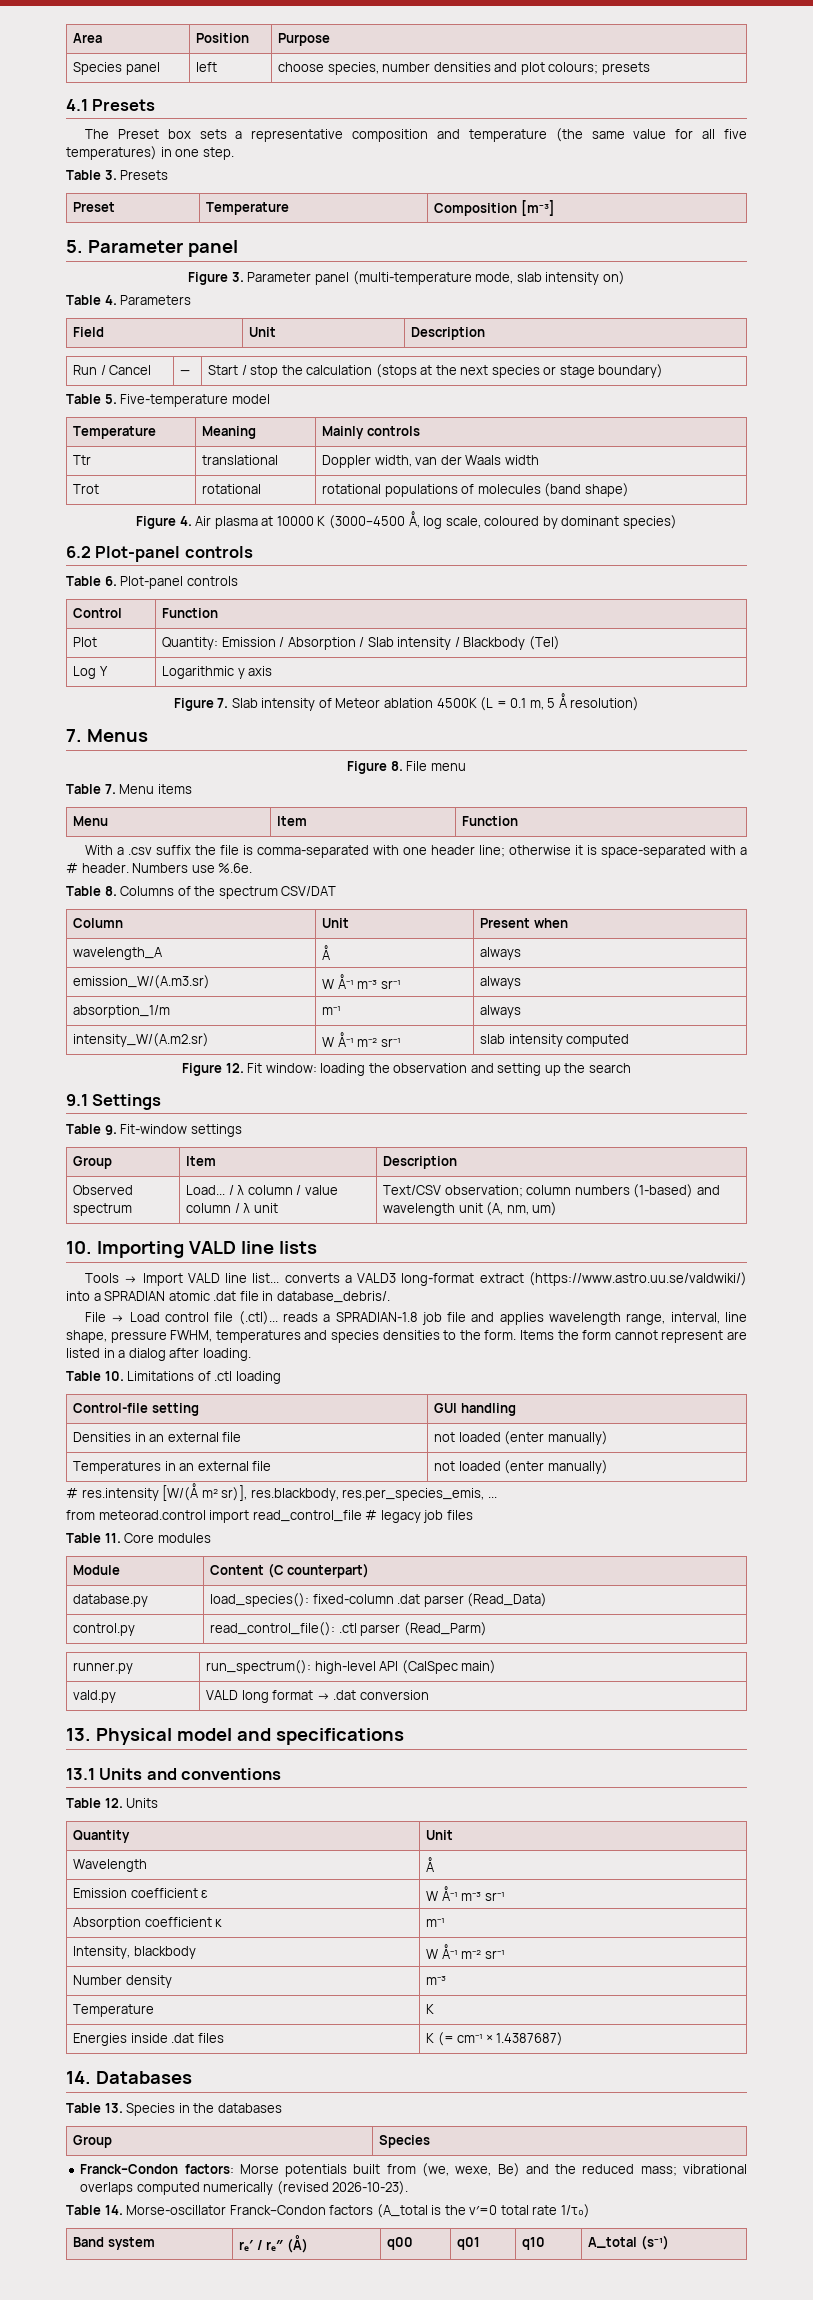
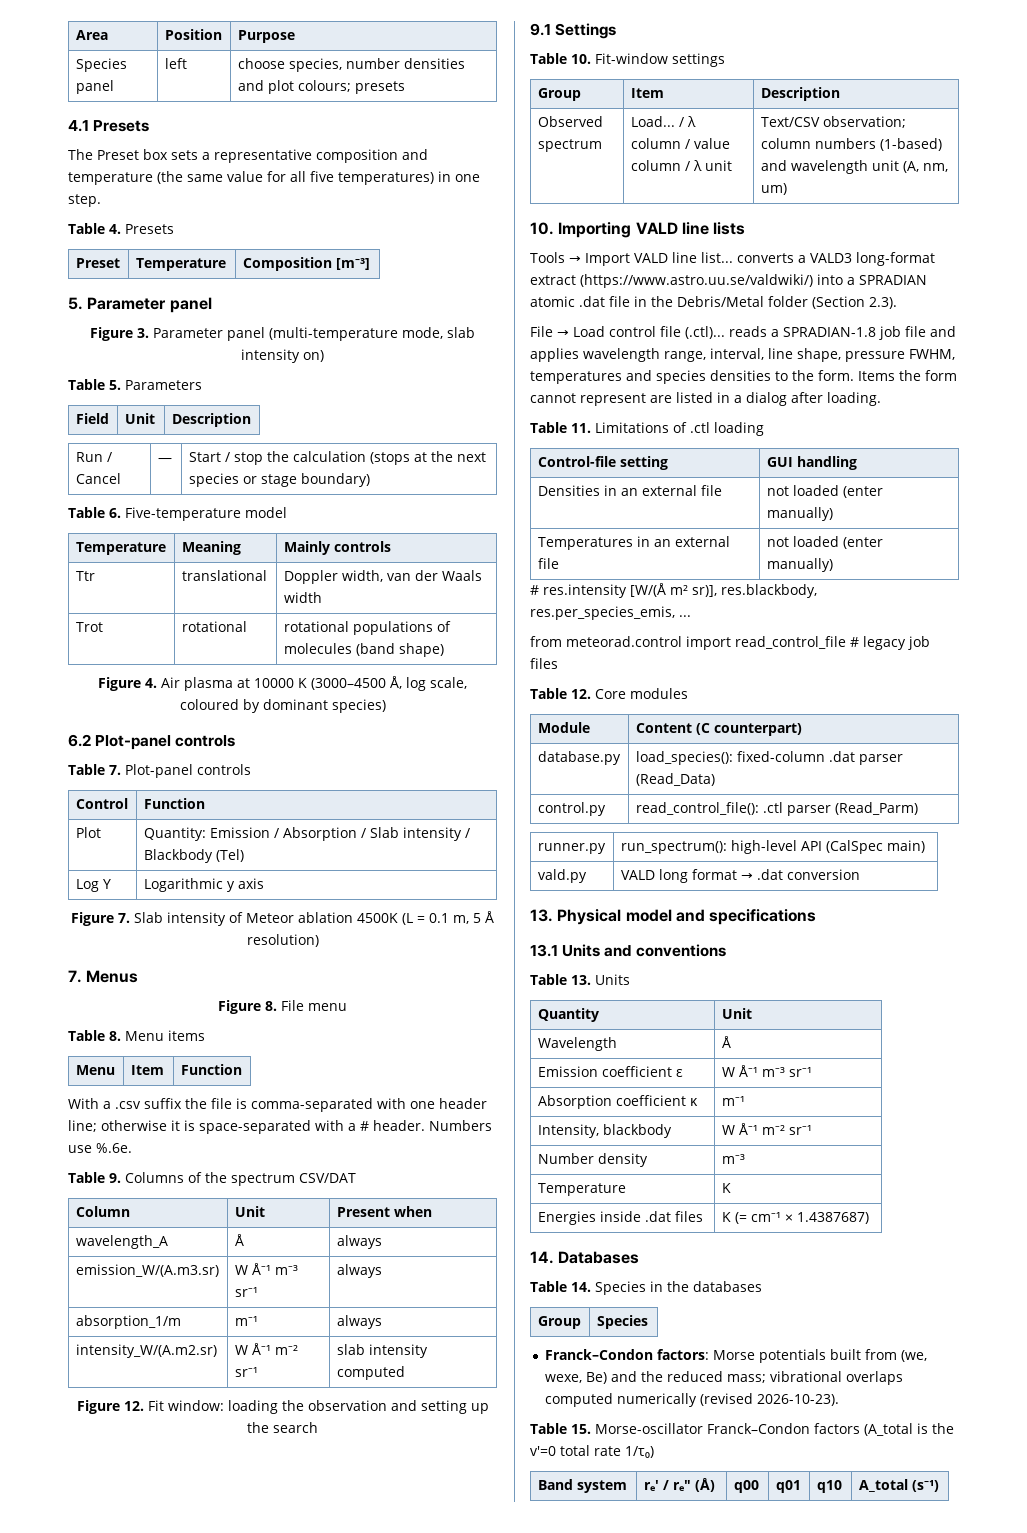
- Table 3. Presets
+ Table 4. Presets
- Table 4. Parameters
+ Table 5. Parameters
- Table 5. Five-temperature model
+ Table 6. Five-temperature model
- Table 6. Plot-panel controls
+ Table 7. Plot-panel controls
- Table 7. Menu items
+ Table 8. Menu items
- Table 8. Columns of the spectrum CSV/DAT
+ Table 9. Columns of the spectrum CSV/DAT
- Table 9. Fit-window settings
+ Table 10. Fit-window settings
- Tools → Import VALD line list... converts a VALD3 long-format extract (https://www.astro.uu.se/valdwiki/) into a SPRADIAN atomic .dat file in database_debris/.
+ Tools → Import VALD line list... converts a VALD3 long-format extract (https://www.astro.uu.se/valdwiki/) into a SPRADIAN atomic .dat file in the Debris/Metal folder (Section 2.3).
- Table 10. Limitations of .ctl loading
+ Table 11. Limitations of .ctl loading
- Table 11. Core modules
+ Table 12. Core modules
- Table 12. Units
+ Table 13. Units
- Table 13. Species in the databases
+ Table 14. Species in the databases
- Table 14. Morse-oscillator Franck–Condon factors (A_total is the v′=0 total rate 1/τ₀)
+ Table 15. Morse-oscillator Franck–Condon factors (A_total is the v′=0 total rate 1/τ₀)

